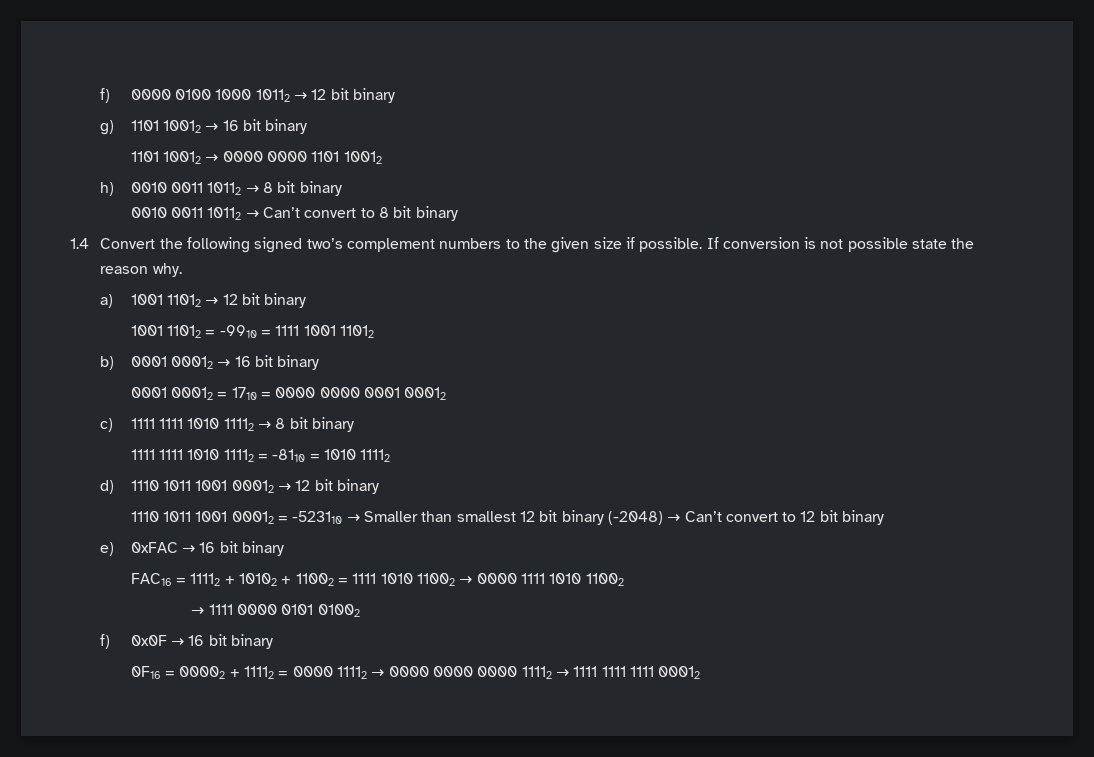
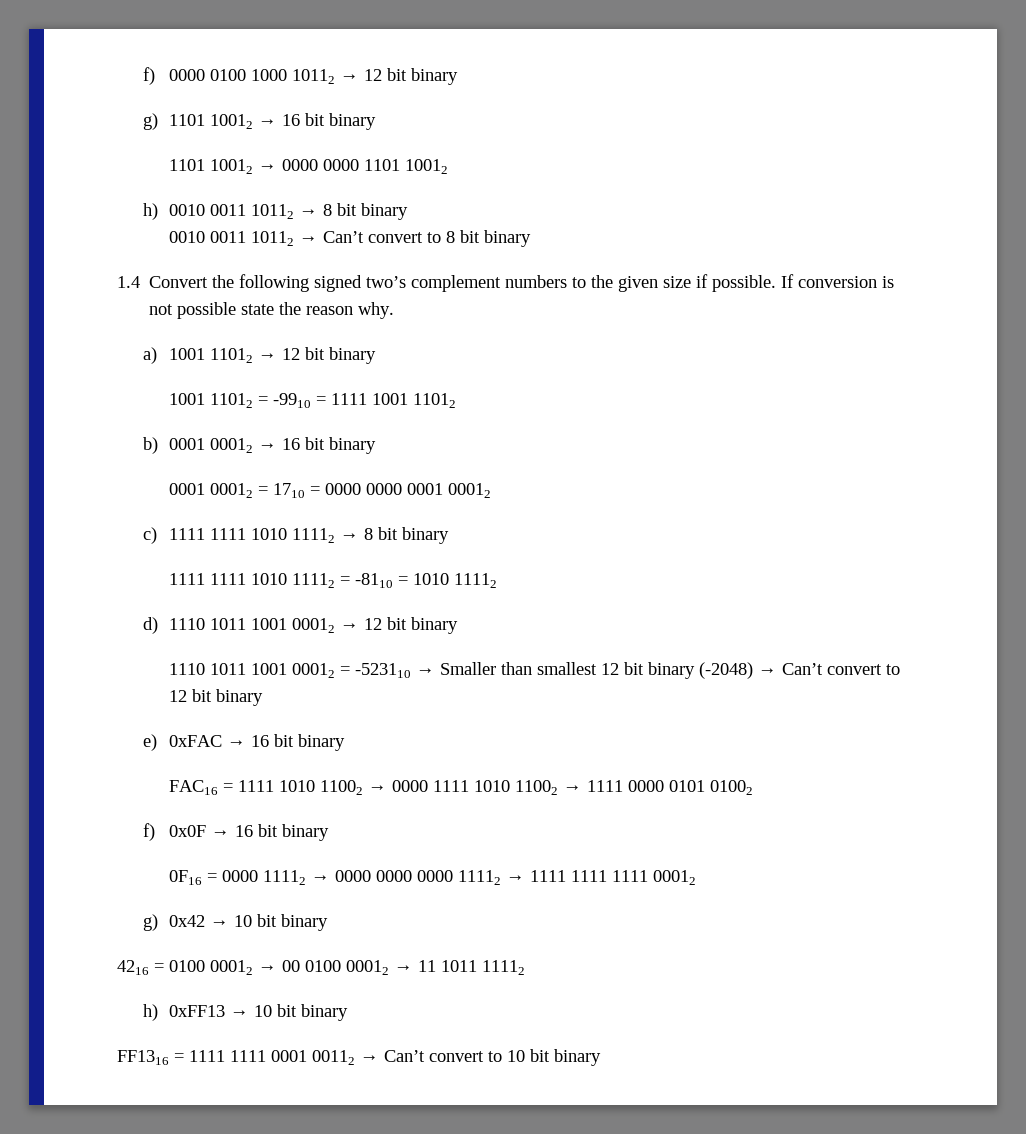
- FAC16 = 11112 + 10102 + 11002 = 1111 1010 11002 → 0000 1111 1010 11002
- → 1111 0000 0101 01002
+ FAC16 = 1111 1010 11002 → 0000 1111 1010 11002 → 1111 0000 0101 01002
- 0F16 = 00002 + 11112 = 0000 11112 → 0000 0000 0000 11112 → 1111 1111 1111 00012
+ 0F16 = 0000 11112 → 0000 0000 0000 11112 → 1111 1111 1111 00012
+ g) 0x42 → 10 bit binary
+ 4216 = 0100 00012 → 00 0100 00012 → 11 1011 11112
+ h) 0xFF13 → 10 bit binary
+ FF1316 = 1111 1111 0001 00112 → Can’t convert to 10 bit binary

